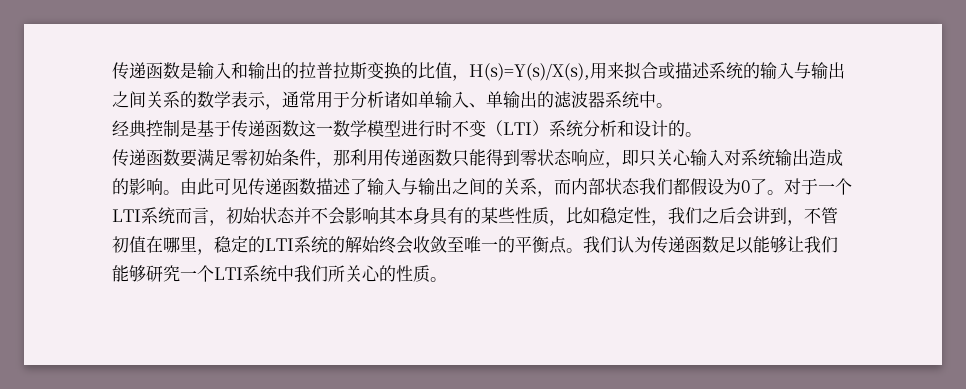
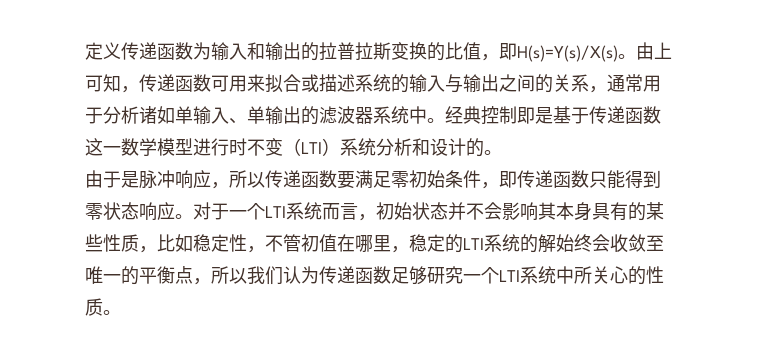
- 传递函数是输入和输出的拉普拉斯变换的比值，H(s)=Y(s)/X(s),用来拟合或描述系统的输入与输出之间关系的数学表示，通常用于分析诸如单输入、单输出的滤波器系统中。
- 经典控制是基于传递函数这一数学模型进行时不变（LTI）系统分析和设计的。
+ 定义传递函数为输入和输出的拉普拉斯变换的比值，即H(s)=Y(s)/X(s)。由上可知，传递函数可用来拟合或描述系统的输入与输出之间的关系，通常用于分析诸如单输入、单输出的滤波器系统中。经典控制即是基于传递函数这一数学模型进行时不变（LTI）系统分析和设计的。
- 传递函数要满足零初始条件，那利用传递函数只能得到零状态响应，即只关心输入对系统输出造成的影响。由此可见传递函数描述了输入与输出之间的关系，而内部状态我们都假设为0了。
+ 由于是脉冲响应，所以传递函数要满足零初始条件，即传递函数只能得到零状态响应。
- 对于一个LTI系统而言，初始状态并不会影响其本身具有的某些性质，比如稳定性，我们之后会讲到，不管初值在哪里，稳定的LTI系统的解始终会收敛至唯一的平衡点。我们认为传递函数足以能够让我们能够研究一个LTI系统中我们所关心的性质。
+ 对于一个LTI系统而言，初始状态并不会影响其本身具有的某些性质，比如稳定性，不管初值在哪里，稳定的LTI系统的解始终会收敛至唯一的平衡点，所以我们认为传递函数足够研究一个LTI系统中所关心的性质。

